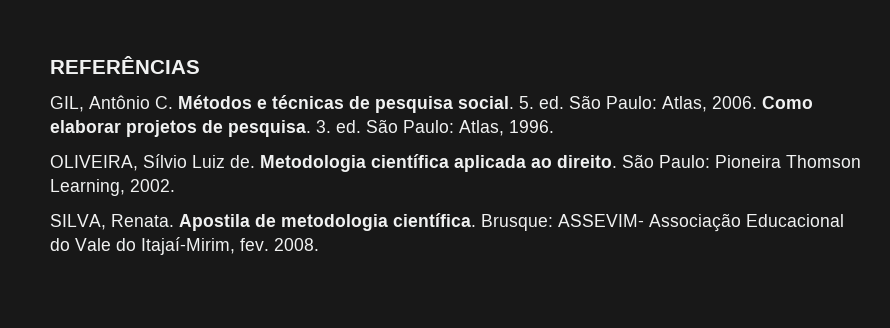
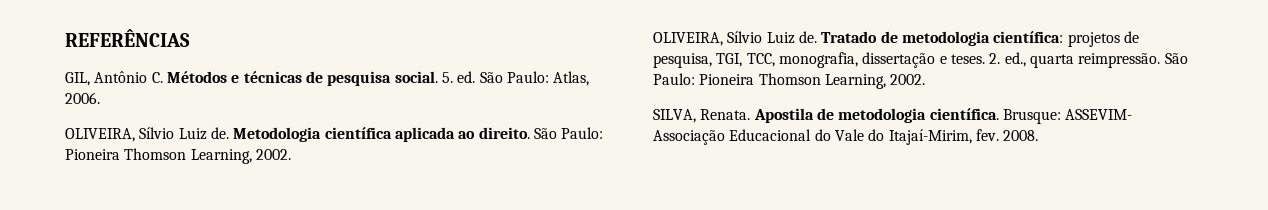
- Como elaborar projetos de pesquisa. 3. ed. São Paulo: Atlas, 1996.
+ OLIVEIRA, Sílvio Luiz de. Tratado de metodologia científica: projetos de pesquisa, TGI, TCC, monografia, dissertação e teses. 2. ed., quarta reimpressão. São Paulo: Pioneira Thomson Learning, 2002.

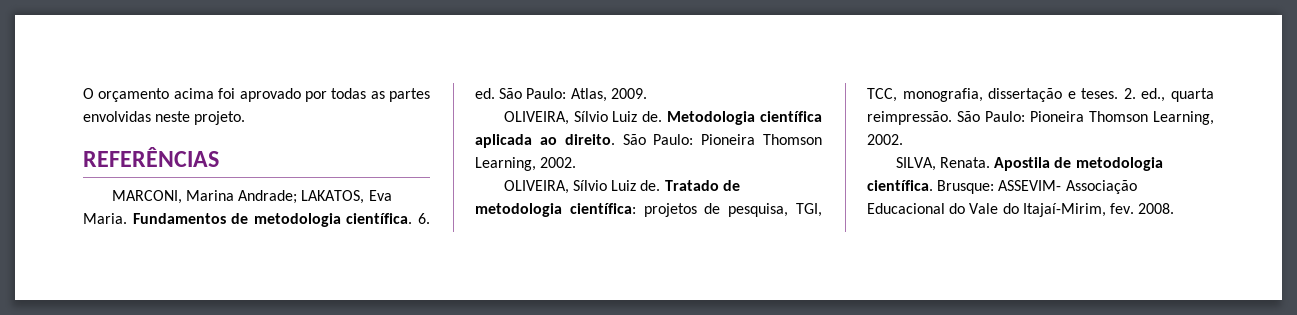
+ O orçamento acima foi aprovado por todas as partes envolvidas neste projeto.
  REFERÊNCIAS
- GIL, Antônio C. Métodos e técnicas de pesquisa social. 5. ed. São Paulo: Atlas, 2006.
+ MARCONI, Marina Andrade; LAKATOS, Eva Maria. Fundamentos de metodologia científica. 6. ed. São Paulo: Atlas, 2009.

